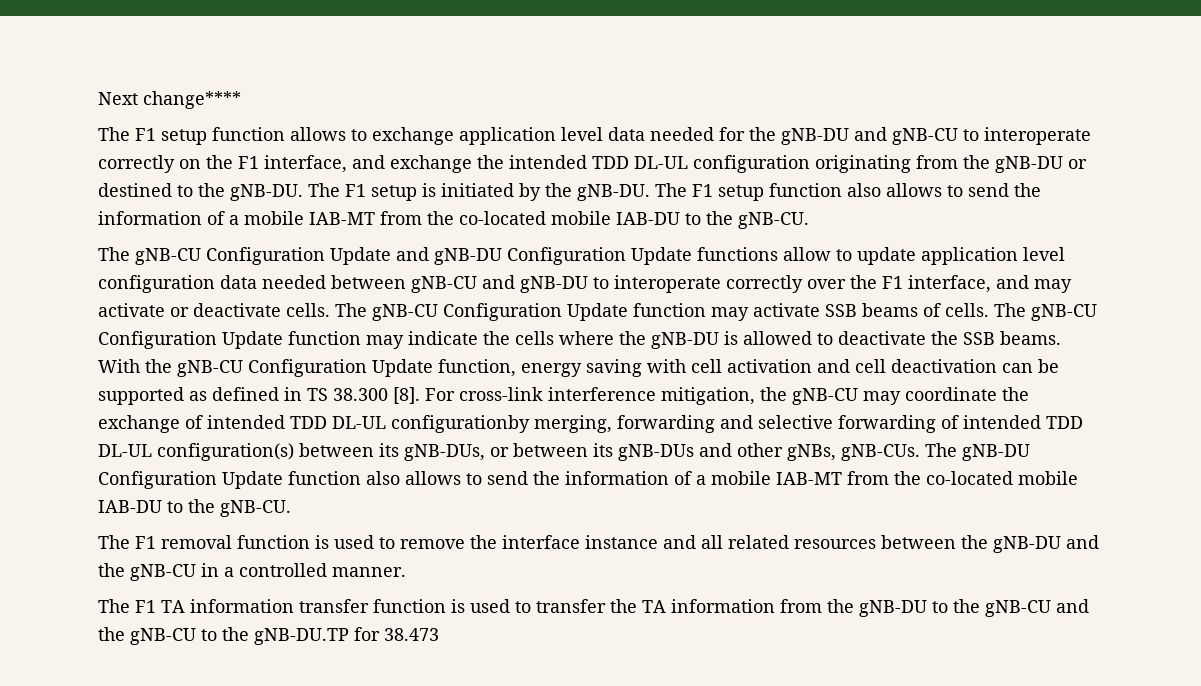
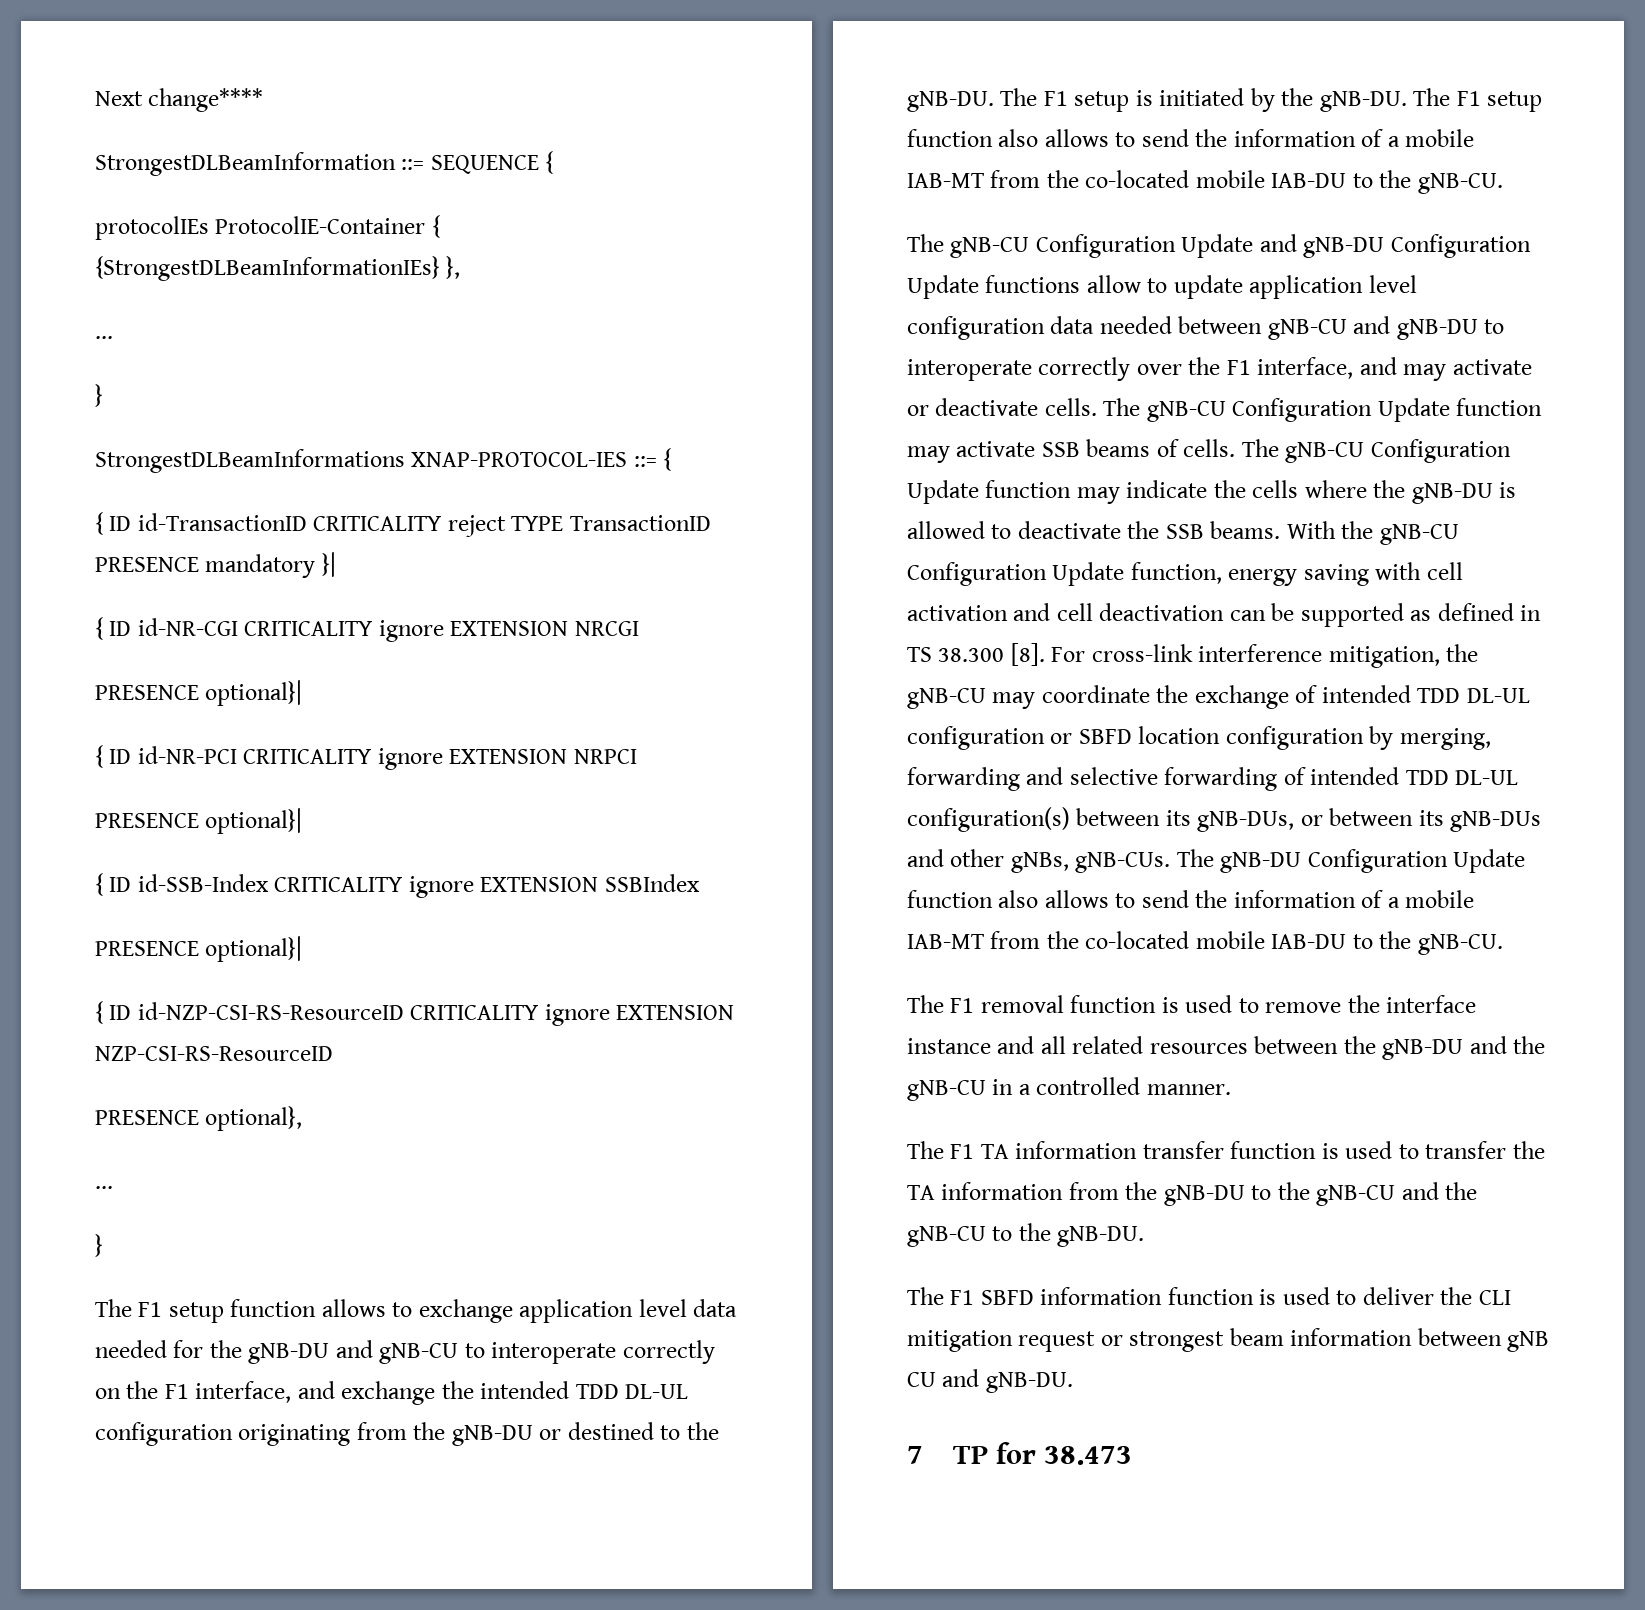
+ StrongestDLBeamInformation ::= SEQUENCE {
+ protocolIEs ProtocolIE-Container { {StrongestDLBeamInformationIEs} },
+ ...
+ }
+ StrongestDLBeamInformations XNAP-PROTOCOL-IES ::= {
+ { ID id-TransactionID CRITICALITY reject TYPE TransactionID PRESENCE mandatory }|
+ { ID id-NR-CGI CRITICALITY ignore EXTENSION NRCGI
+ PRESENCE optional}|
+ { ID id-NR-PCI CRITICALITY ignore EXTENSION NRPCI
+ PRESENCE optional}|
+ { ID id-SSB-Index CRITICALITY ignore EXTENSION SSBIndex
+ PRESENCE optional}|
+ { ID id-NZP-CSI-RS-ResourceID CRITICALITY ignore EXTENSION NZP-CSI-RS-ResourceID
+ PRESENCE optional},
+ ...
+ }
- For cross-link interference mitigation, the gNB-CU may coordinate the exchange of intended TDD DL-UL configurationby merging, forwarding and selective forwarding of intended TDD DL-UL configuration(s) between its gNB-DUs, or between its gNB-DUs and other gNBs, gNB-CUs.
+ For cross-link interference mitigation, the gNB-CU may coordinate the exchange of intended TDD DL-UL configuration or SBFD location configuration by merging, forwarding and selective forwarding of intended TDD DL-UL configuration(s) between its gNB-DUs, or between its gNB-DUs and other gNBs, gNB-CUs.
- The F1 TA information transfer function is used to transfer the TA information from the gNB-DU to the gNB-CU and the gNB-CU to the gNB-DU.TP for 38.473
+ The F1 TA information transfer function is used to transfer the TA information from the gNB-DU to the gNB-CU and the gNB-CU to the gNB-DU.
+ The F1 SBFD information function is used to deliver the CLI mitigation request or strongest beam information between gNB CU and gNB-DU.
+ 7 TP for 38.473

